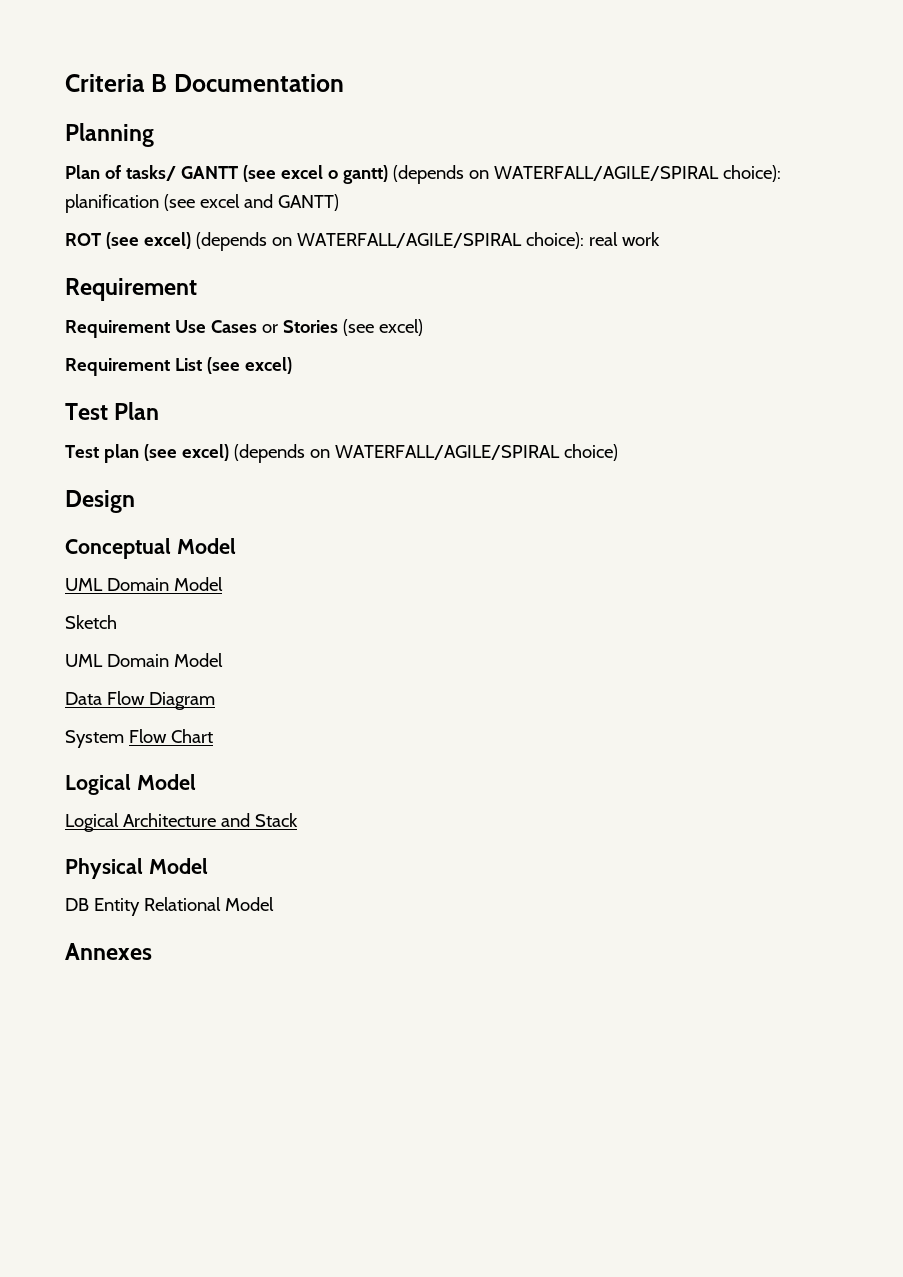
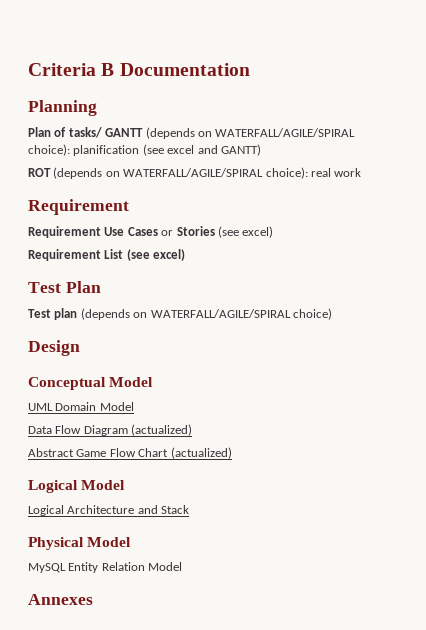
- Plan of tasks/ GANTT (see excel o gantt) (depends on WATERFALL/AGILE/SPIRAL choice): planification (see excel and GANTT)
+ Plan of tasks/ GANTT (depends on WATERFALL/AGILE/SPIRAL choice): planification (see excel and GANTT)
- ROT (see excel) (depends on WATERFALL/AGILE/SPIRAL choice): real work
+ ROT (depends on WATERFALL/AGILE/SPIRAL choice): real work
- Test plan (see excel) (depends on WATERFALL/AGILE/SPIRAL choice)
+ Test plan (depends on WATERFALL/AGILE/SPIRAL choice)
- Sketch
- UML Domain Model
- Data Flow Diagram
- System Flow Chart
+ Data Flow Diagram (actualized)
+ Abstract Game Flow Chart (actualized)
- DB Entity Relational Model
+ MySQL Entity Relation Model

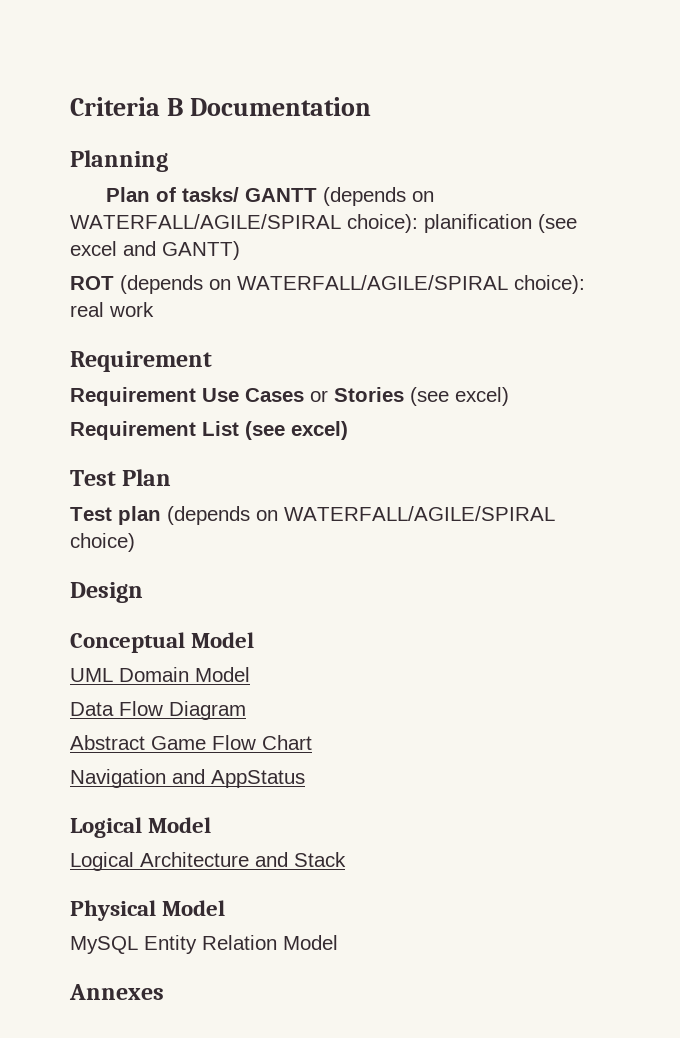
- Data Flow Diagram (actualized)
+ Data Flow Diagram
- Abstract Game Flow Chart (actualized)
+ Abstract Game Flow Chart
+ Navigation and AppStatus

